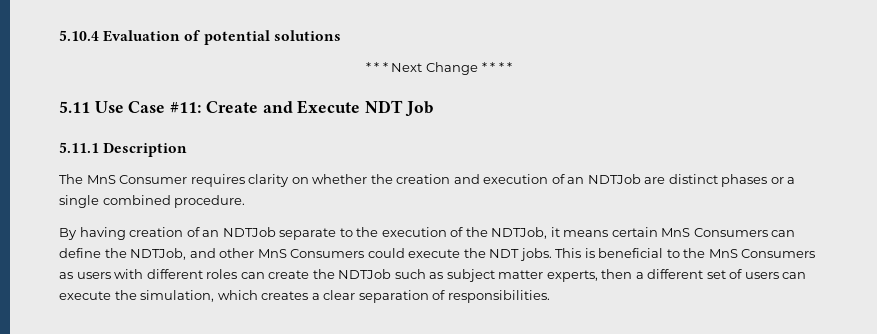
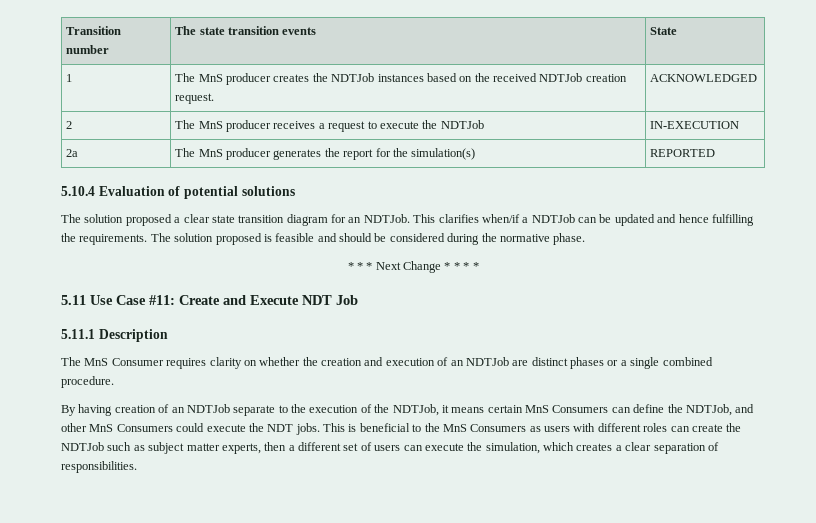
+ Transition number | The state transition events | State
+ 1 | The MnS producer creates the NDTJob instances based on the received NDTJob creation request. | ACKNOWLEDGED
+ 2 | The MnS producer receives a request to execute the NDTJob | IN-EXECUTION
+ 2a | The MnS producer generates the report for the simulation(s) | REPORTED
+ The solution proposed a clear state transition diagram for an NDTJob. This clarifies when/if a NDTJob can be updated and hence fulfilling the requirements. The solution proposed is feasible and should be considered during the normative phase.

